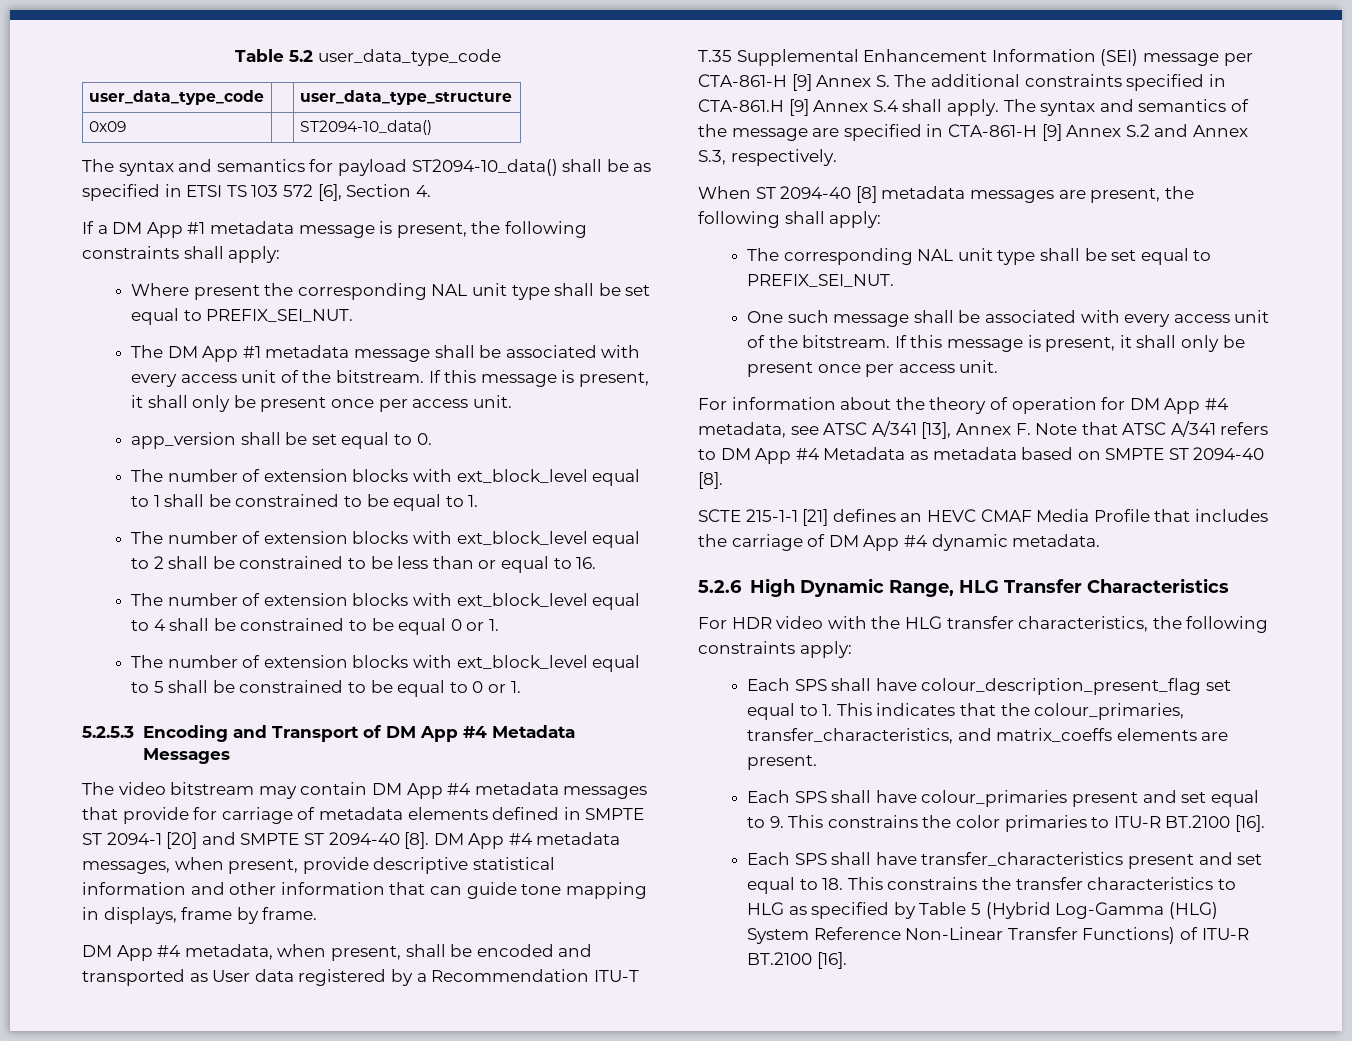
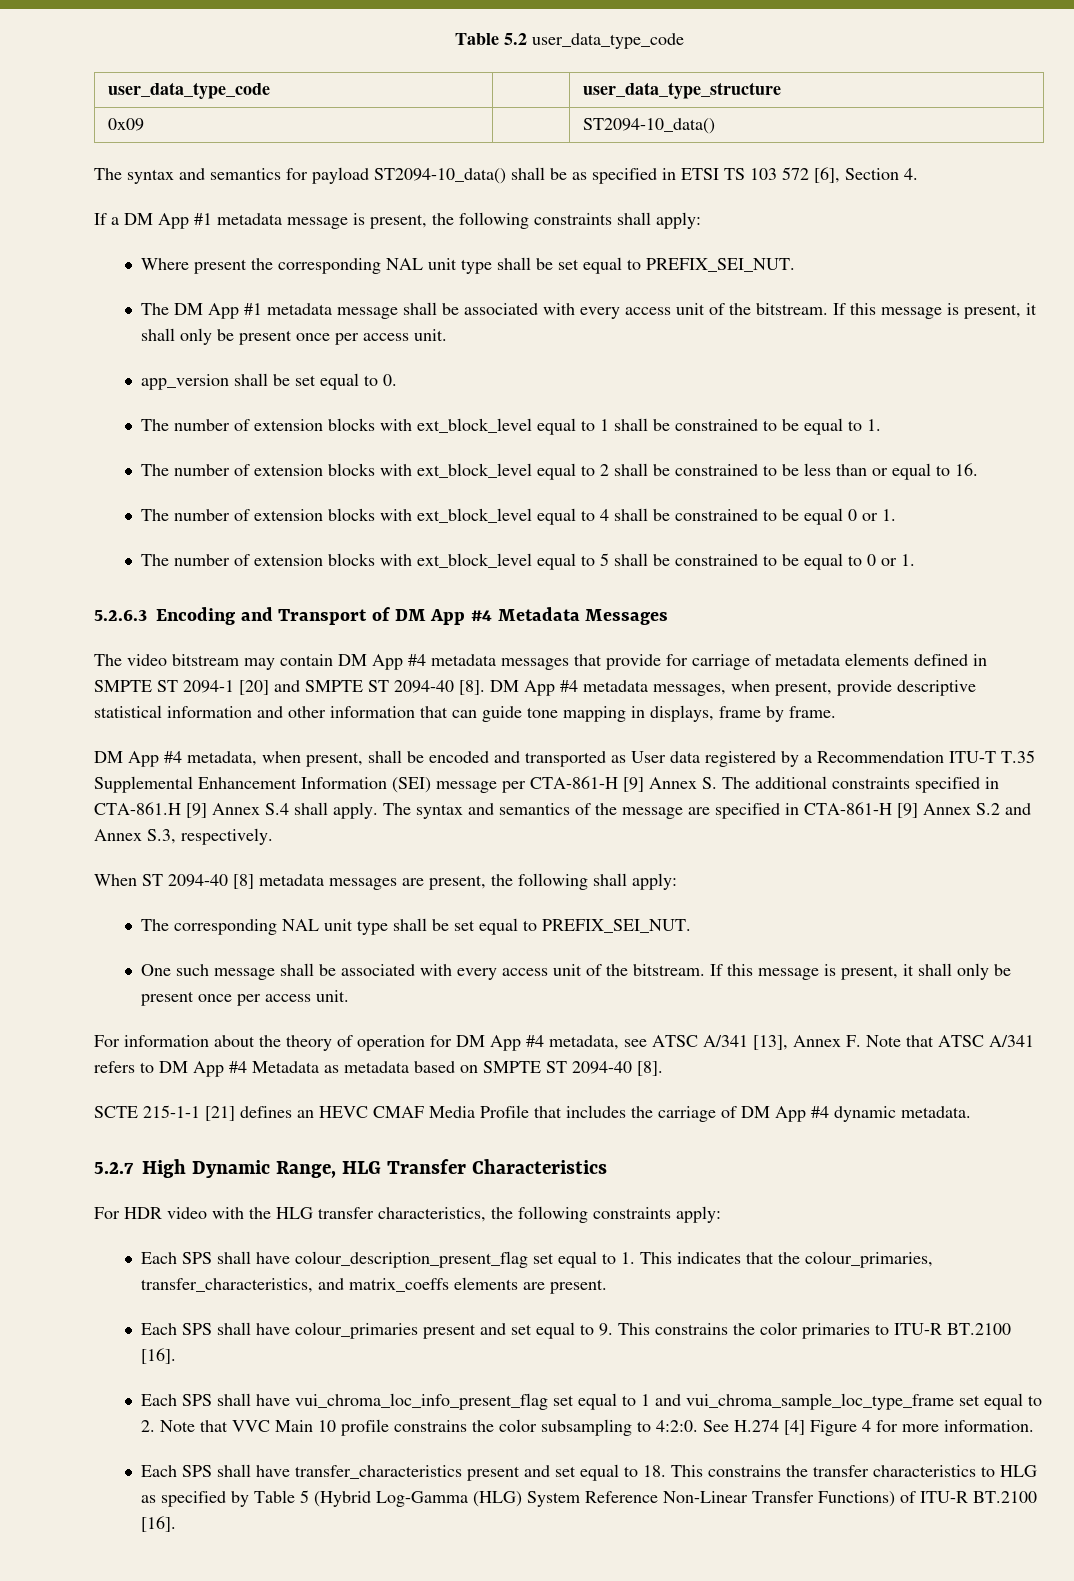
- 5.2.5.3 Encoding and Transport of DM App #4 Metadata Messages
+ 5.2.6.3 Encoding and Transport of DM App #4 Metadata Messages
- 5.2.6 High Dynamic Range, HLG Transfer Characteristics
+ 5.2.7 High Dynamic Range, HLG Transfer Characteristics
+ Each SPS shall have vui_chroma_loc_info_present_flag set equal to 1 and vui_chroma_sample_loc_type_frame set equal to 2. Note that VVC Main 10 profile constrains the color subsampling to 4:2:0. See H.274 [4] Figure 4 for more information.

